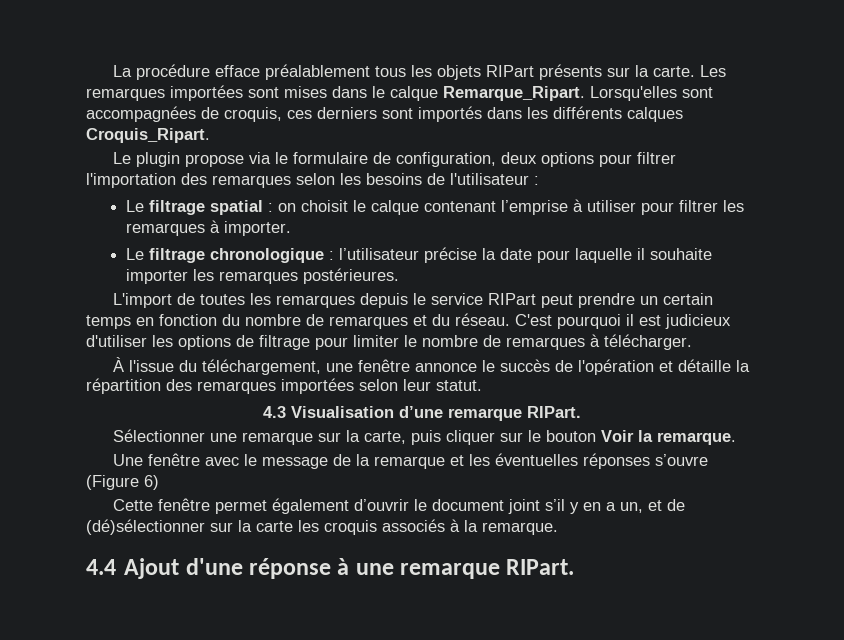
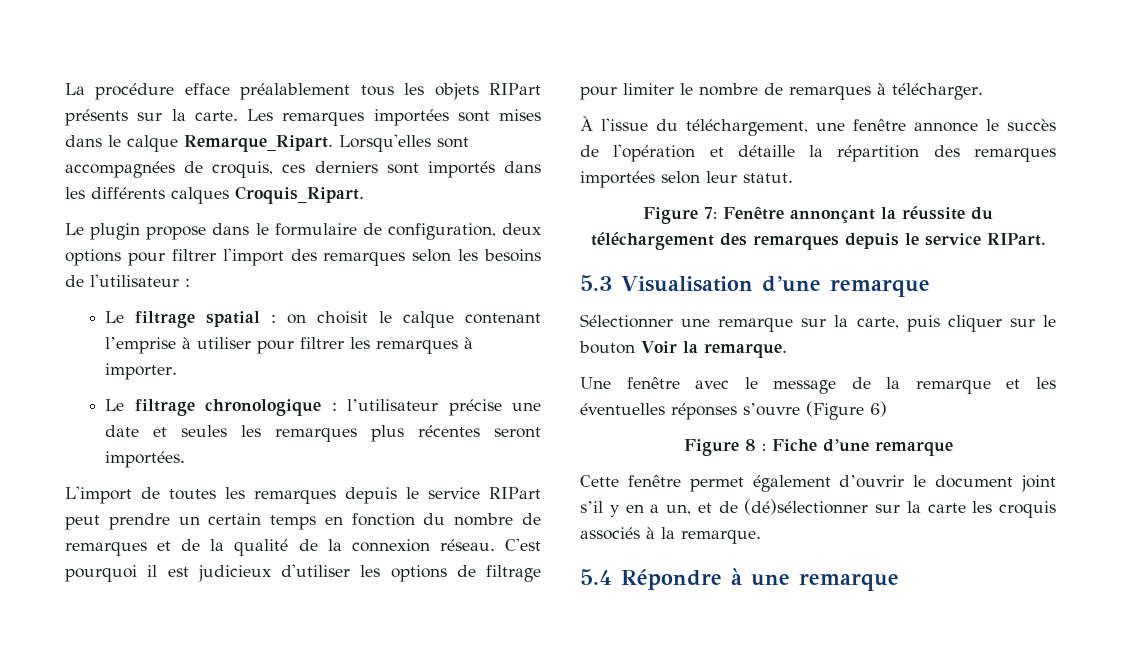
- Le plugin propose via le formulaire de configuration, deux options pour filtrer l'importation des remarques selon les besoins de l'utilisateur :
+ Le plugin propose dans le formulaire de configuration, deux options pour filtrer l'import des remarques selon les besoins de l'utilisateur :
- Le filtrage chronologique : l’utilisateur précise la date pour laquelle il souhaite importer les remarques postérieures.
+ Le filtrage chronologique : l’utilisateur précise une date et seules les remarques plus récentes seront importées.
- L'import de toutes les remarques depuis le service RIPart peut prendre un certain temps en fonction du nombre de remarques et du réseau.
+ L'import de toutes les remarques depuis le service RIPart peut prendre un certain temps en fonction du nombre de remarques et de la qualité de la connexion réseau.
- 4.3 Visualisation d’une remarque RIPart.
+ Figure 7: Fenêtre annonçant la réussite du téléchargement des remarques depuis le service RIPart.
+ 5.3 Visualisation d’une remarque
+ Figure 8 : Fiche d’une remarque
- 4.4 Ajout d'une réponse à une remarque RIPart.
+ 5.4 Répondre à une remarque

